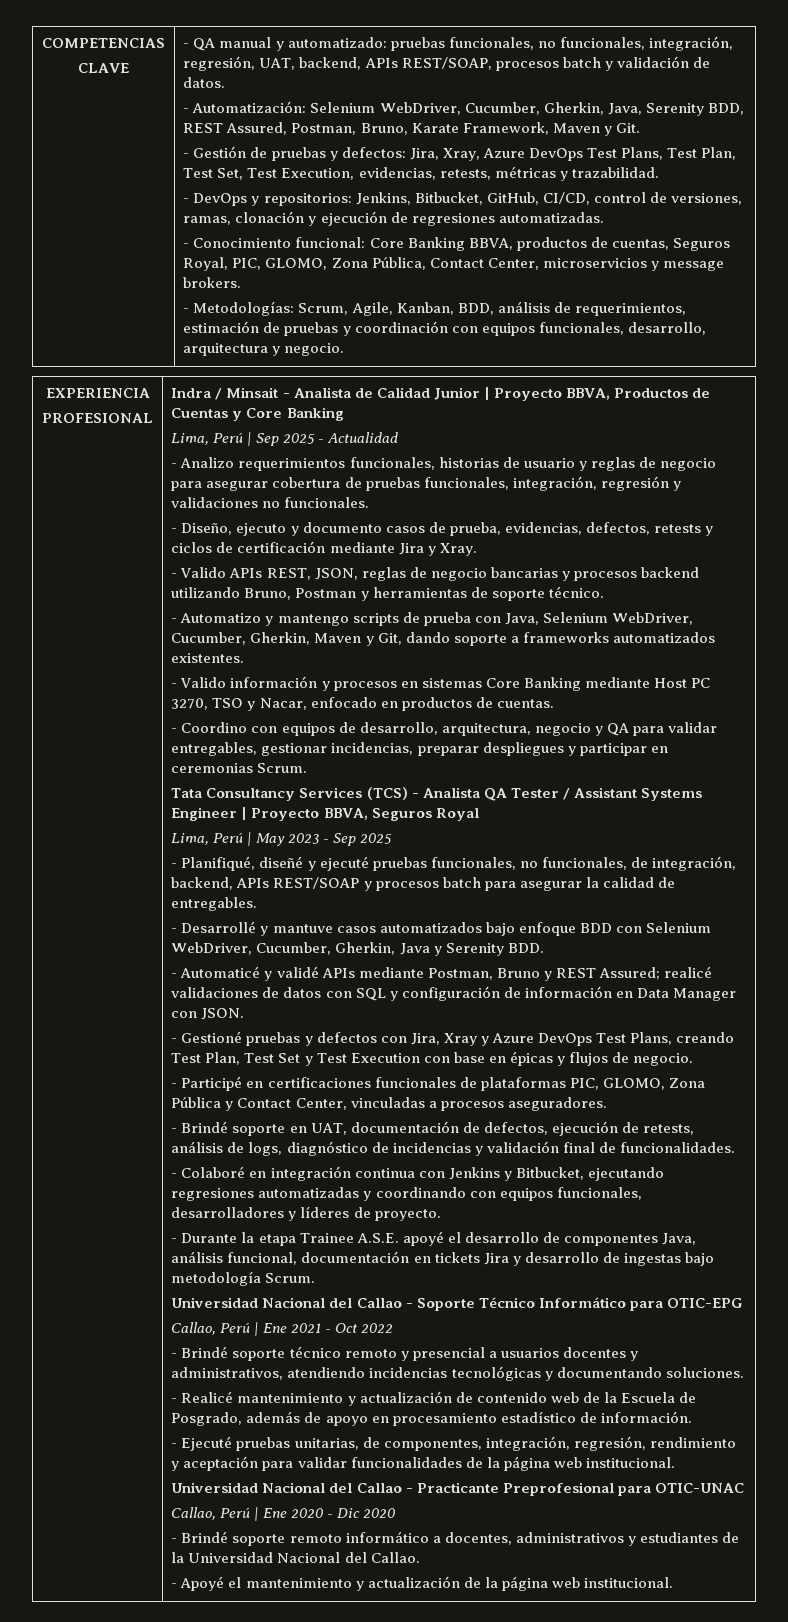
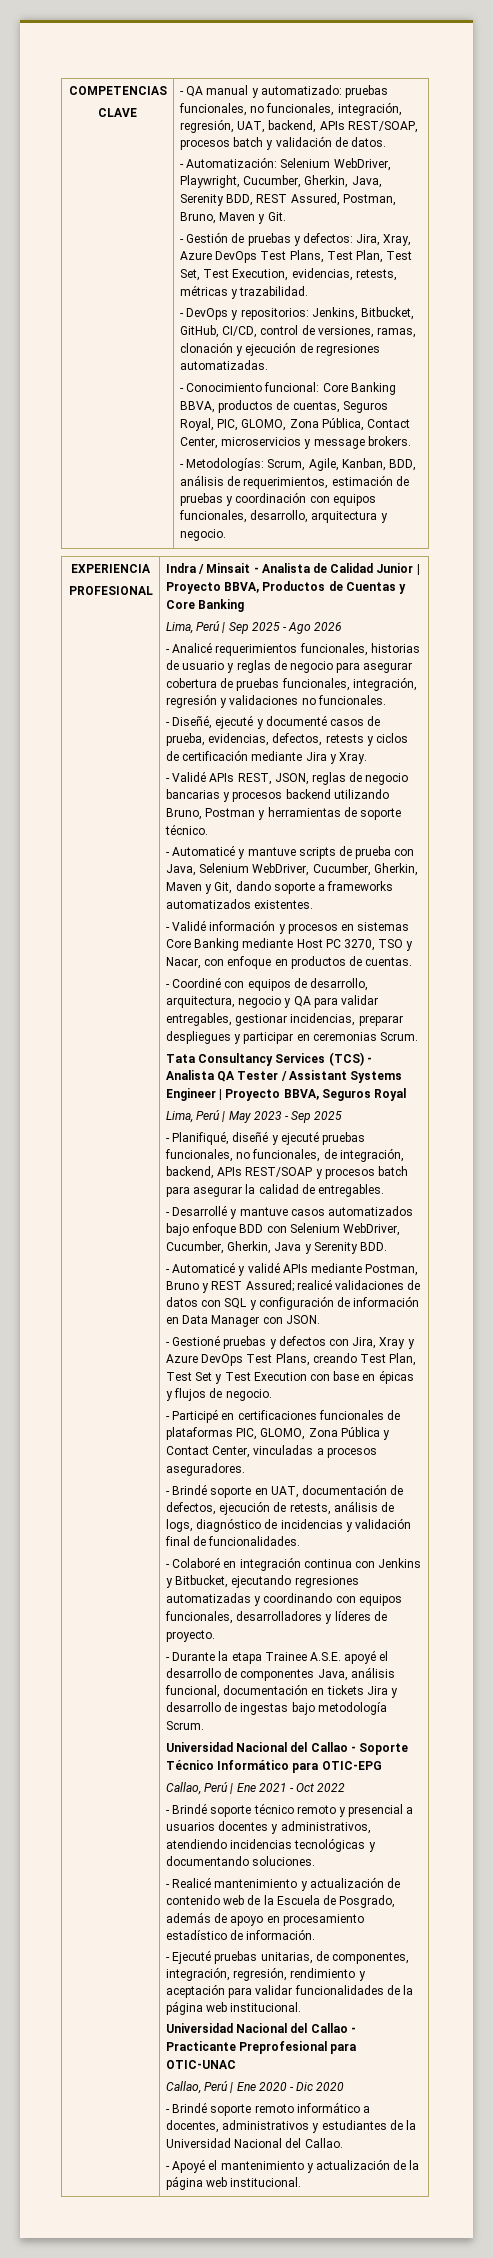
- - Automatización: Selenium WebDriver, Cucumber, Gherkin, Java, Serenity BDD, REST Assured, Postman, Bruno, Karate Framework, Maven y Git.
+ - Automatización: Selenium WebDriver, Playwright, Cucumber, Gherkin, Java, Serenity BDD, REST Assured, Postman, Bruno, Maven y Git.
- Lima, Perú | Sep 2025 - Actualidad
- - Analizo requerimientos funcionales, historias de usuario y reglas de negocio para asegurar cobertura de pruebas funcionales, integración, regresión y validaciones no funcionales.
+ Lima, Perú | Sep 2025 - Ago 2026
+ - Analicé requerimientos funcionales, historias de usuario y reglas de negocio para asegurar cobertura de pruebas funcionales, integración, regresión y validaciones no funcionales.
- - Diseño, ejecuto y documento casos de prueba, evidencias, defectos, retests y ciclos de certificación mediante Jira y Xray.
+ - Diseñé, ejecuté y documenté casos de prueba, evidencias, defectos, retests y ciclos de certificación mediante Jira y Xray.
- - Valido APIs REST, JSON, reglas de negocio bancarias y procesos backend utilizando Bruno, Postman y herramientas de soporte técnico.
+ - Validé APIs REST, JSON, reglas de negocio bancarias y procesos backend utilizando Bruno, Postman y herramientas de soporte técnico.
- - Automatizo y mantengo scripts de prueba con Java, Selenium WebDriver, Cucumber, Gherkin, Maven y Git, dando soporte a frameworks automatizados existentes.
+ - Automaticé y mantuve scripts de prueba con Java, Selenium WebDriver, Cucumber, Gherkin, Maven y Git, dando soporte a frameworks automatizados existentes.
- - Valido información y procesos en sistemas Core Banking mediante Host PC 3270, TSO y Nacar, enfocado en productos de cuentas.
+ - Validé información y procesos en sistemas Core Banking mediante Host PC 3270, TSO y Nacar, con enfoque en productos de cuentas.
- - Coordino con equipos de desarrollo, arquitectura, negocio y QA para validar entregables, gestionar incidencias, preparar despliegues y participar en ceremonias Scrum.
+ - Coordiné con equipos de desarrollo, arquitectura, negocio y QA para validar entregables, gestionar incidencias, preparar despliegues y participar en ceremonias Scrum.

